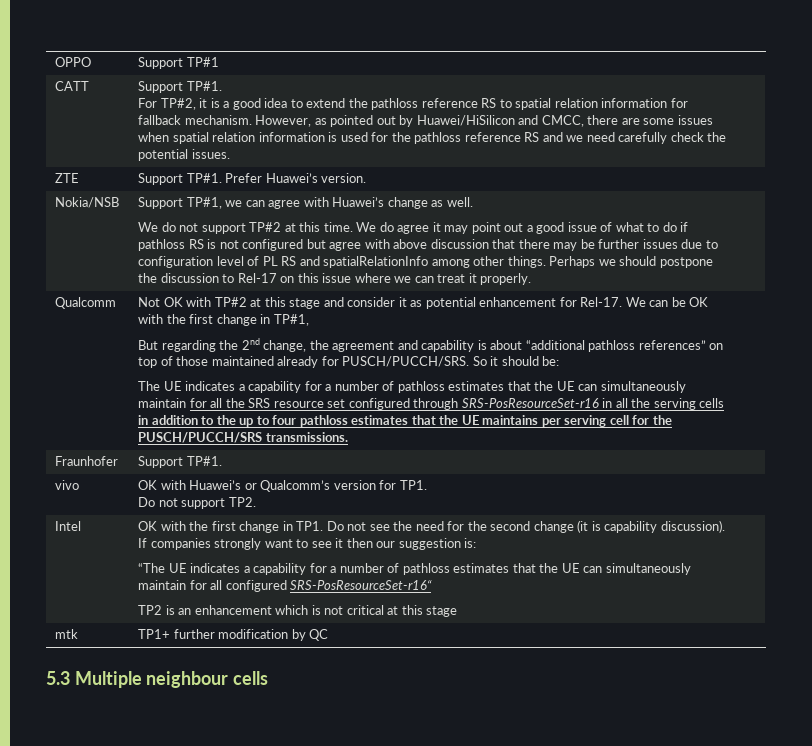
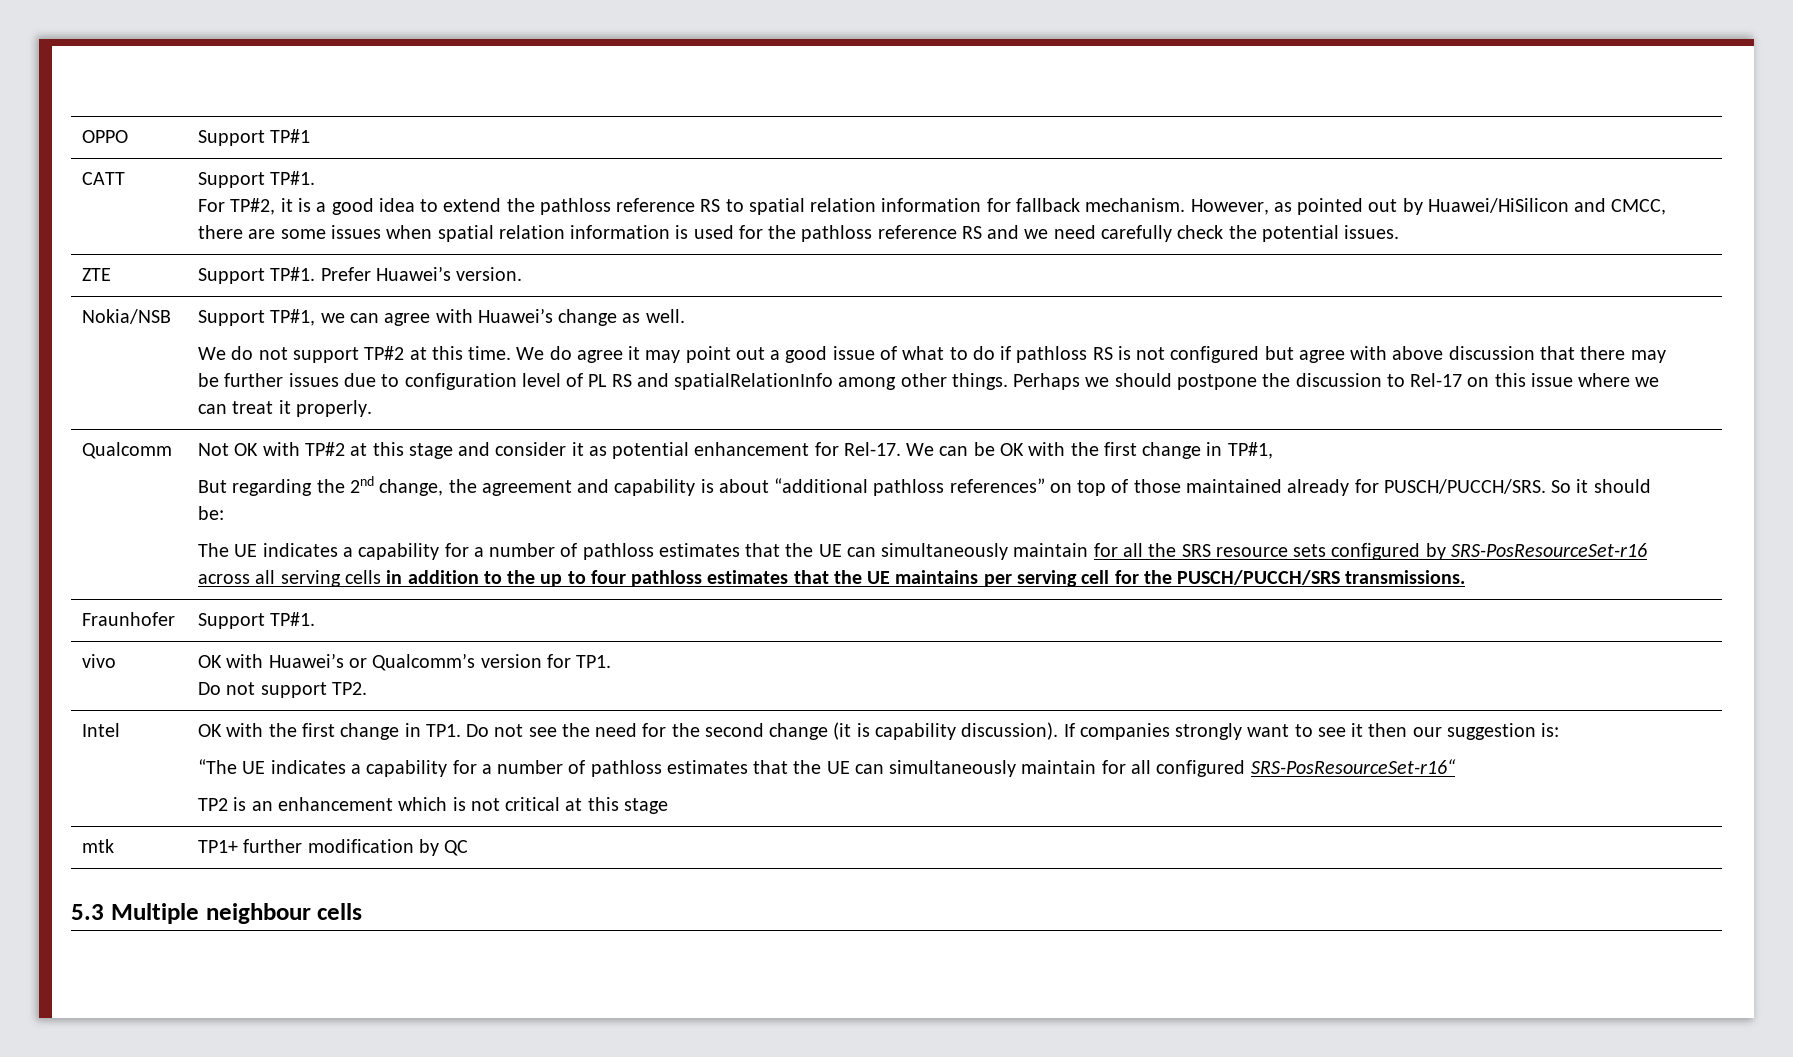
- The UE indicates a capability for a number of pathloss estimates that the UE can simultaneously maintain for all the SRS resource set configured through SRS-PosResourceSet-r16 in all the serving cells in addition to the up to four pathloss estimates that the UE maintains per serving cell for the PUSCH/PUCCH/SRS transmissions.
+ The UE indicates a capability for a number of pathloss estimates that the UE can simultaneously maintain for all the SRS resource sets configured by SRS-PosResourceSet-r16 across all serving cells in addition to the up to four pathloss estimates that the UE maintains per serving cell for the PUSCH/PUCCH/SRS transmissions.

